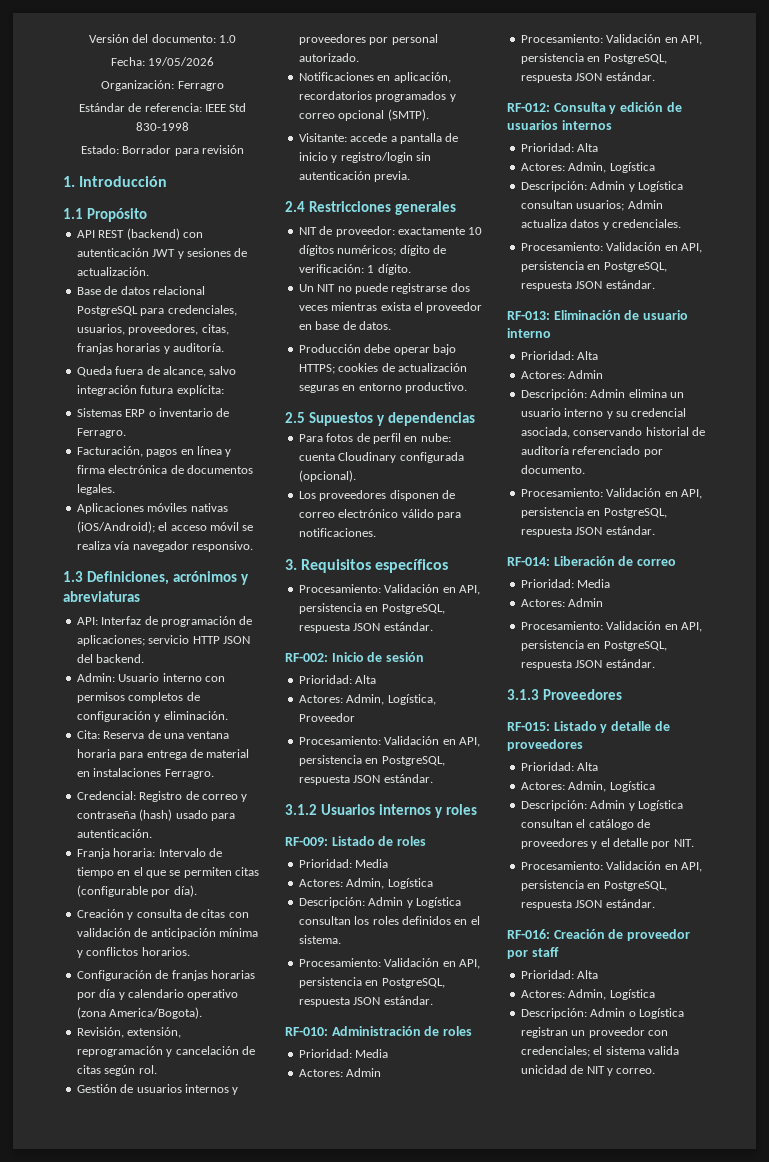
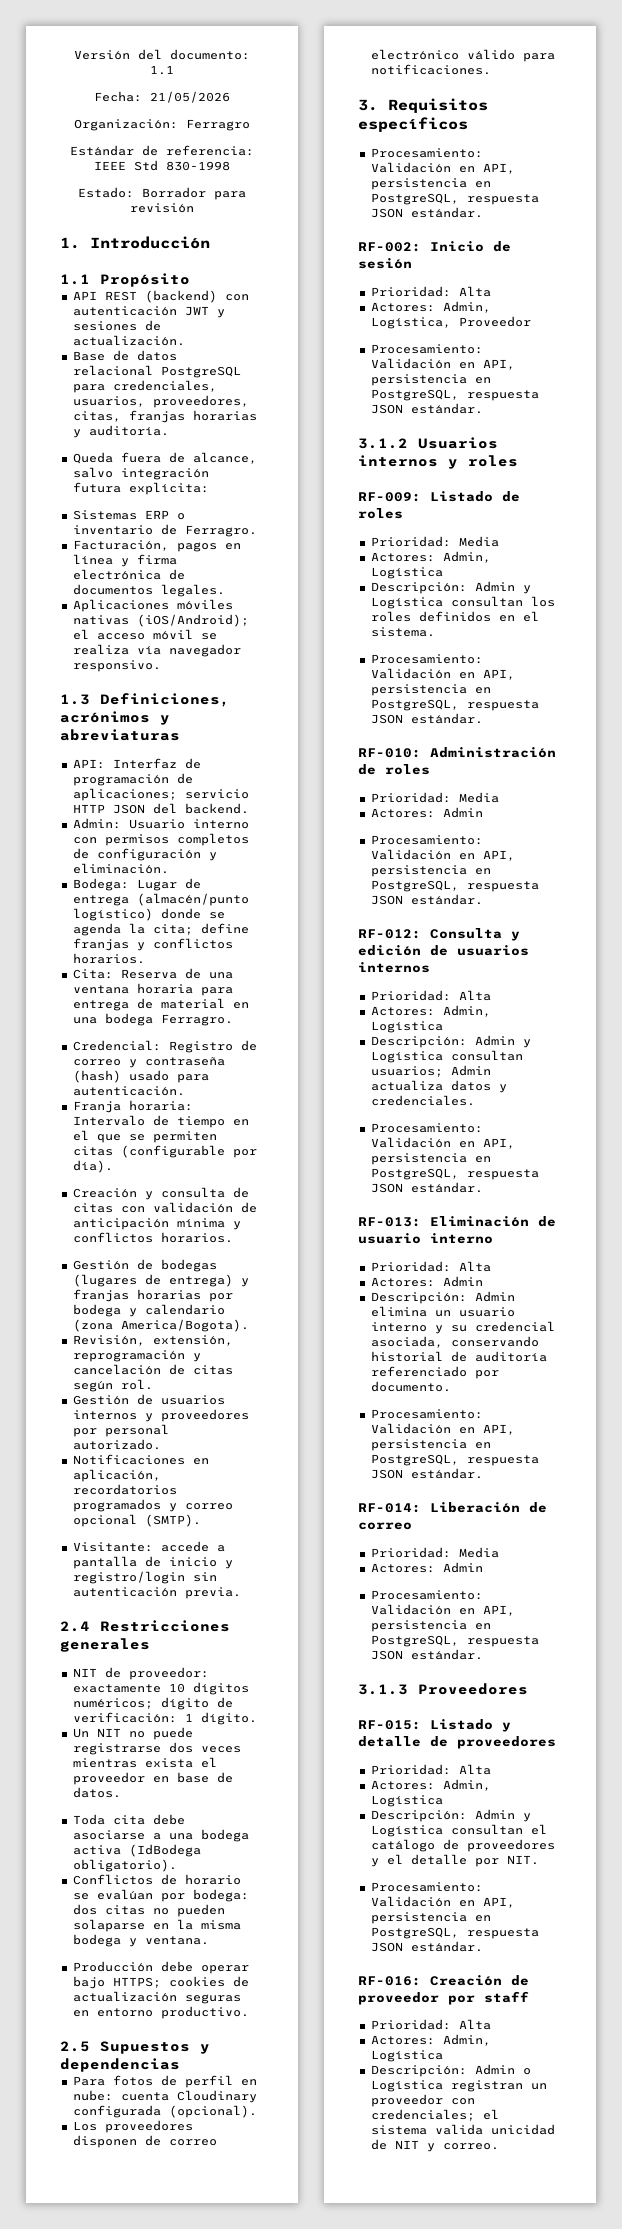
- Versión del documento: 1.0
+ Versión del documento: 1.1
- Fecha: 19/05/2026
+ Fecha: 21/05/2026
+ Bodega: Lugar de entrega (almacén/punto logístico) donde se agenda la cita; define franjas y conflictos horarios.
- Cita: Reserva de una ventana horaria para entrega de material en instalaciones Ferragro.
+ Cita: Reserva de una ventana horaria para entrega de material en una bodega Ferragro.
- Configuración de franjas horarias por día y calendario operativo (zona America/Bogota).
+ Gestión de bodegas (lugares de entrega) y franjas horarias por bodega y calendario (zona America/Bogota).
+ Toda cita debe asociarse a una bodega activa (IdBodega obligatorio).
+ Conflictos de horario se evalúan por bodega: dos citas no pueden solaparse en la misma bodega y ventana.

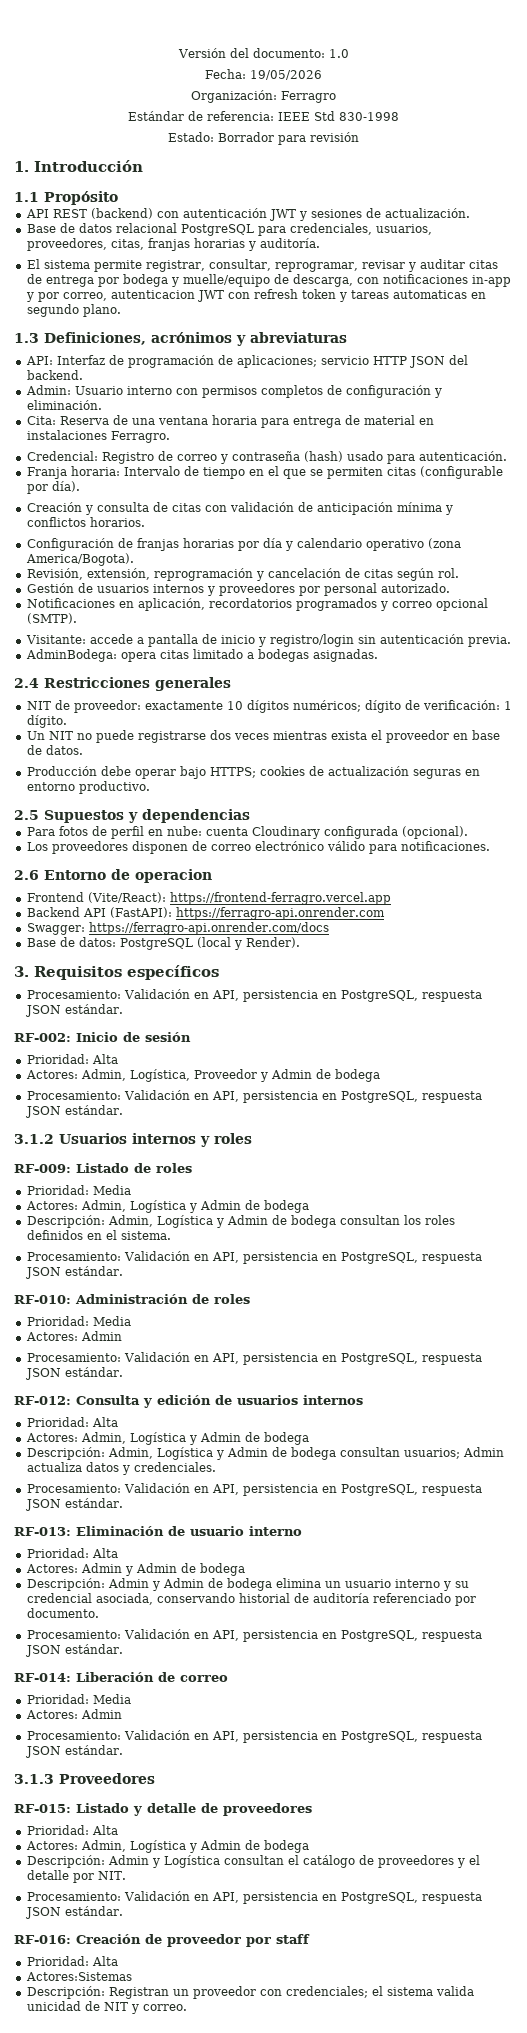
- Versión del documento: 1.1
+ Versión del documento: 1.0
- Fecha: 21/05/2026
+ Fecha: 19/05/2026
- Queda fuera de alcance, salvo integración futura explícita:
- Sistemas ERP o inventario de Ferragro.
- Facturación, pagos en línea y firma electrónica de documentos legales.
- Aplicaciones móviles nativas (iOS/Android); el acceso móvil se realiza vía navegador responsivo.
+ El sistema permite registrar, consultar, reprogramar, revisar y auditar citas de entrega por bodega y muelle/equipo de descarga, con notificaciones in-app y por correo, autenticacion JWT con refresh token y tareas automaticas en segundo plano.
- Bodega: Lugar de entrega (almacén/punto logístico) donde se agenda la cita; define franjas y conflictos horarios.
- Cita: Reserva de una ventana horaria para entrega de material en una bodega Ferragro.
+ Cita: Reserva de una ventana horaria para entrega de material en instalaciones Ferragro.
- Gestión de bodegas (lugares de entrega) y franjas horarias por bodega y calendario (zona America/Bogota).
+ Configuración de franjas horarias por día y calendario operativo (zona America/Bogota).
+ AdminBodega: opera citas limitado a bodegas asignadas.
- Toda cita debe asociarse a una bodega activa (IdBodega obligatorio).
- Conflictos de horario se evalúan por bodega: dos citas no pueden solaparse en la misma bodega y ventana.
+ 2.6 Entorno de operacion
+ Frontend (Vite/React): https://frontend-ferragro.vercel.app
+ Backend API (FastAPI): https://ferragro-api.onrender.com
+ Swagger: https://ferragro-api.onrender.com/docs
+ Base de datos: PostgreSQL (local y Render).
- Actores: Admin, Logística, Proveedor
+ Actores: Admin, Logística, Proveedor y Admin de bodega
  RF-009: Listado de roles
  Prioridad: Media
- Actores: Admin, Logística
- Descripción: Admin y Logística consultan los roles definidos en el sistema.
+ Actores: Admin, Logística y Admin de bodega
+ Descripción: Admin, Logística y Admin de bodega consultan los roles definidos en el sistema.
  RF-012: Consulta y edición de usuarios internos
  Prioridad: Alta
- Actores: Admin, Logística
- Descripción: Admin y Logística consultan usuarios; Admin actualiza datos y credenciales.
+ Actores: Admin, Logística y Admin de bodega
+ Descripción: Admin, Logística y Admin de bodega consultan usuarios; Admin actualiza datos y credenciales.
  RF-013: Eliminación de usuario interno
  Prioridad: Alta
- Actores: Admin
- Descripción: Admin elimina un usuario interno y su credencial asociada, conservando historial de auditoría referenciado por documento.
+ Actores: Admin y Admin de bodega
+ Descripción: Admin y Admin de bodega elimina un usuario interno y su credencial asociada, conservando historial de auditoría referenciado por documento.
  RF-015: Listado y detalle de proveedores
  Prioridad: Alta
- Actores: Admin, Logística
+ Actores: Admin, Logística y Admin de bodega
  RF-016: Creación de proveedor por staff
  Prioridad: Alta
- Actores: Admin, Logística
- Descripción: Admin o Logística registran un proveedor con credenciales; el sistema valida unicidad de NIT y correo.
+ Actores:Sistemas
+ Descripción: Registran un proveedor con credenciales; el sistema valida unicidad de NIT y correo.

